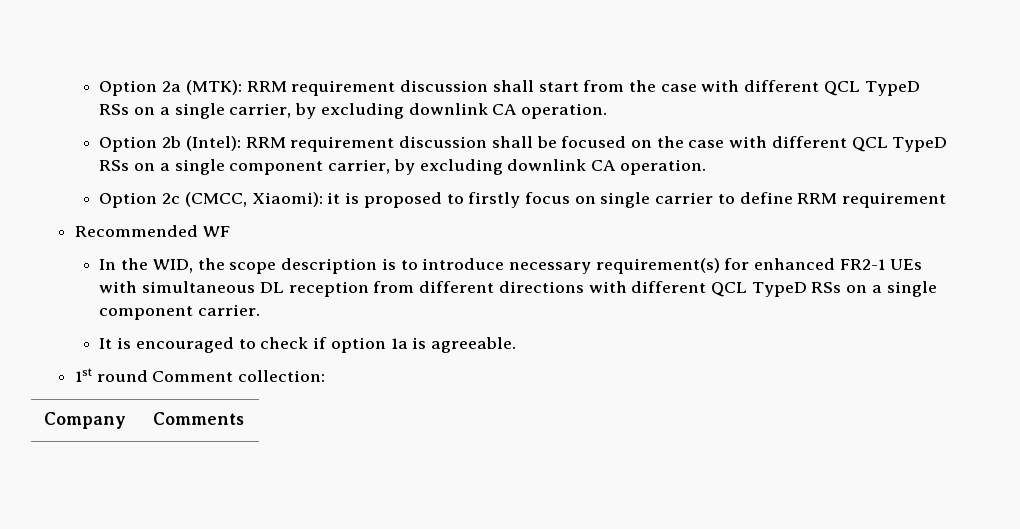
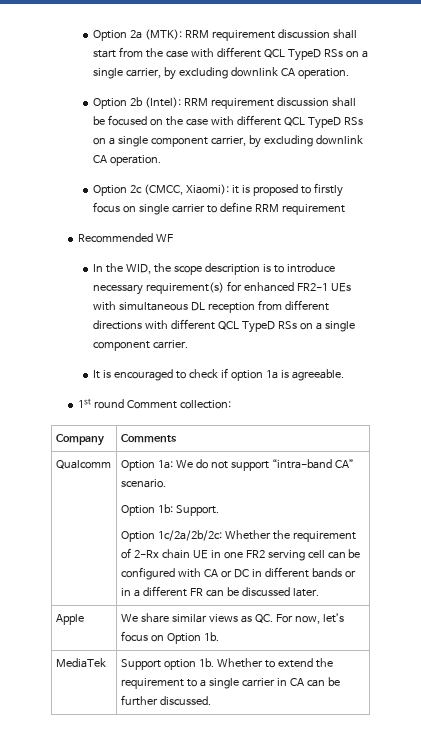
+ Qualcomm | Option 1a: We do not support “intra-band CA” scenario.
+ Option 1b: Support.
+ Option 1c/2a/2b/2c: Whether the requirement of 2-Rx chain UE in one FR2 serving cell can be configured with CA or DC in different bands or in a different FR can be discussed later.
+ Apple | We share similar views as QC. For now, let’s focus on Option 1b.
+ MediaTek | Support option 1b. Whether to extend the requirement to a single carrier in CA can be further discussed.

